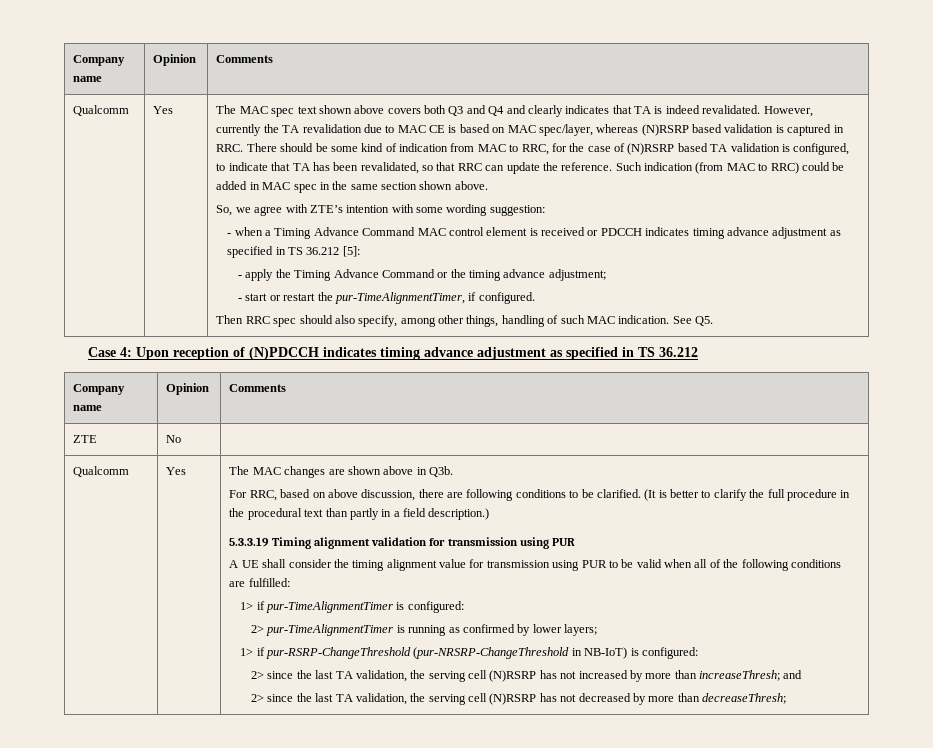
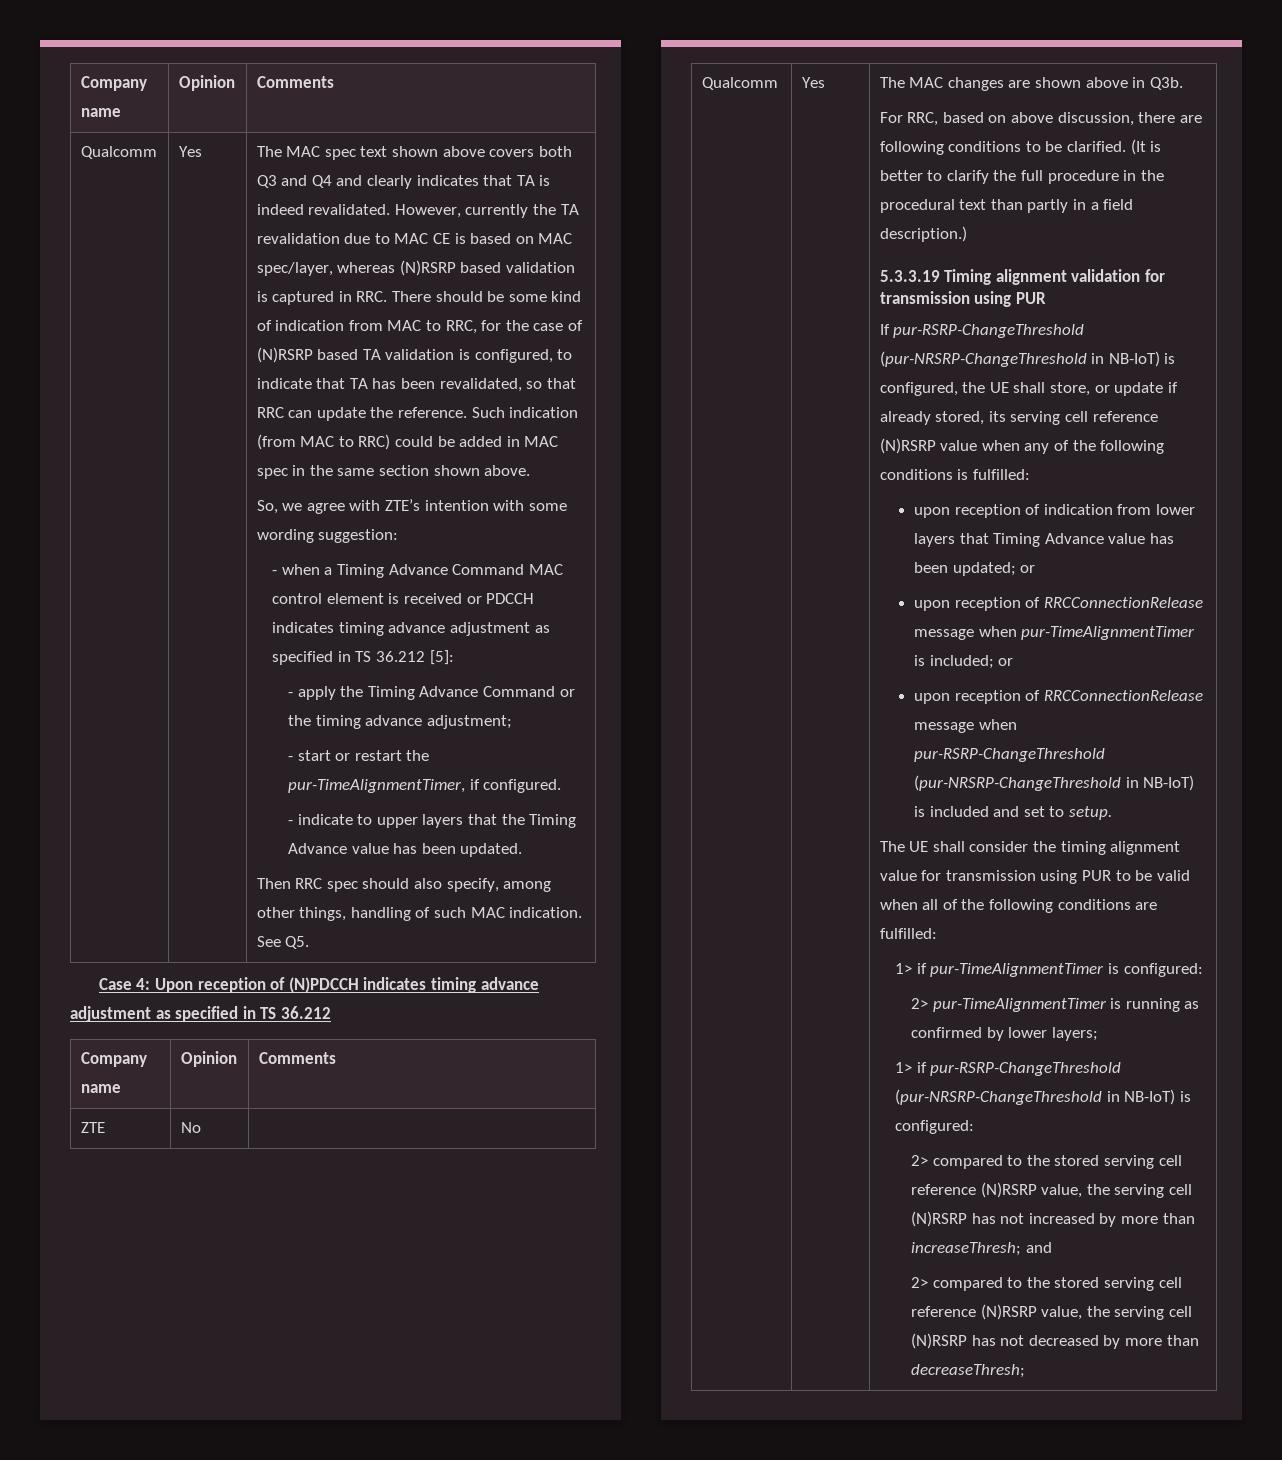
+ - indicate to upper layers that the Timing Advance value has been updated.
- A UE shall consider the timing alignment value for transmission using PUR to be valid when all of the following conditions are fulfilled:
+ If pur-RSRP-ChangeThreshold (pur-NRSRP-ChangeThreshold in NB-IoT) is configured, the UE shall store, or update if already stored, its serving cell reference (N)RSRP value when any of the following conditions is fulfilled:
+ upon reception of indication from lower layers that Timing Advance value has been updated; or
+ upon reception of RRCConnectionRelease message when pur-TimeAlignmentTimer is included; or
+ upon reception of RRCConnectionRelease message when pur-RSRP-ChangeThreshold (pur-NRSRP-ChangeThreshold in NB-IoT) is included and set to setup.
+ The UE shall consider the timing alignment value for transmission using PUR to be valid when all of the following conditions are fulfilled:
- 2> since the last TA validation, the serving cell (N)RSRP has not increased by more than increaseThresh; and
+ 2> compared to the stored serving cell reference (N)RSRP value, the serving cell (N)RSRP has not increased by more than increaseThresh; and
- 2> since the last TA validation, the serving cell (N)RSRP has not decreased by more than decreaseThresh;
+ 2> compared to the stored serving cell reference (N)RSRP value, the serving cell (N)RSRP has not decreased by more than decreaseThresh;

